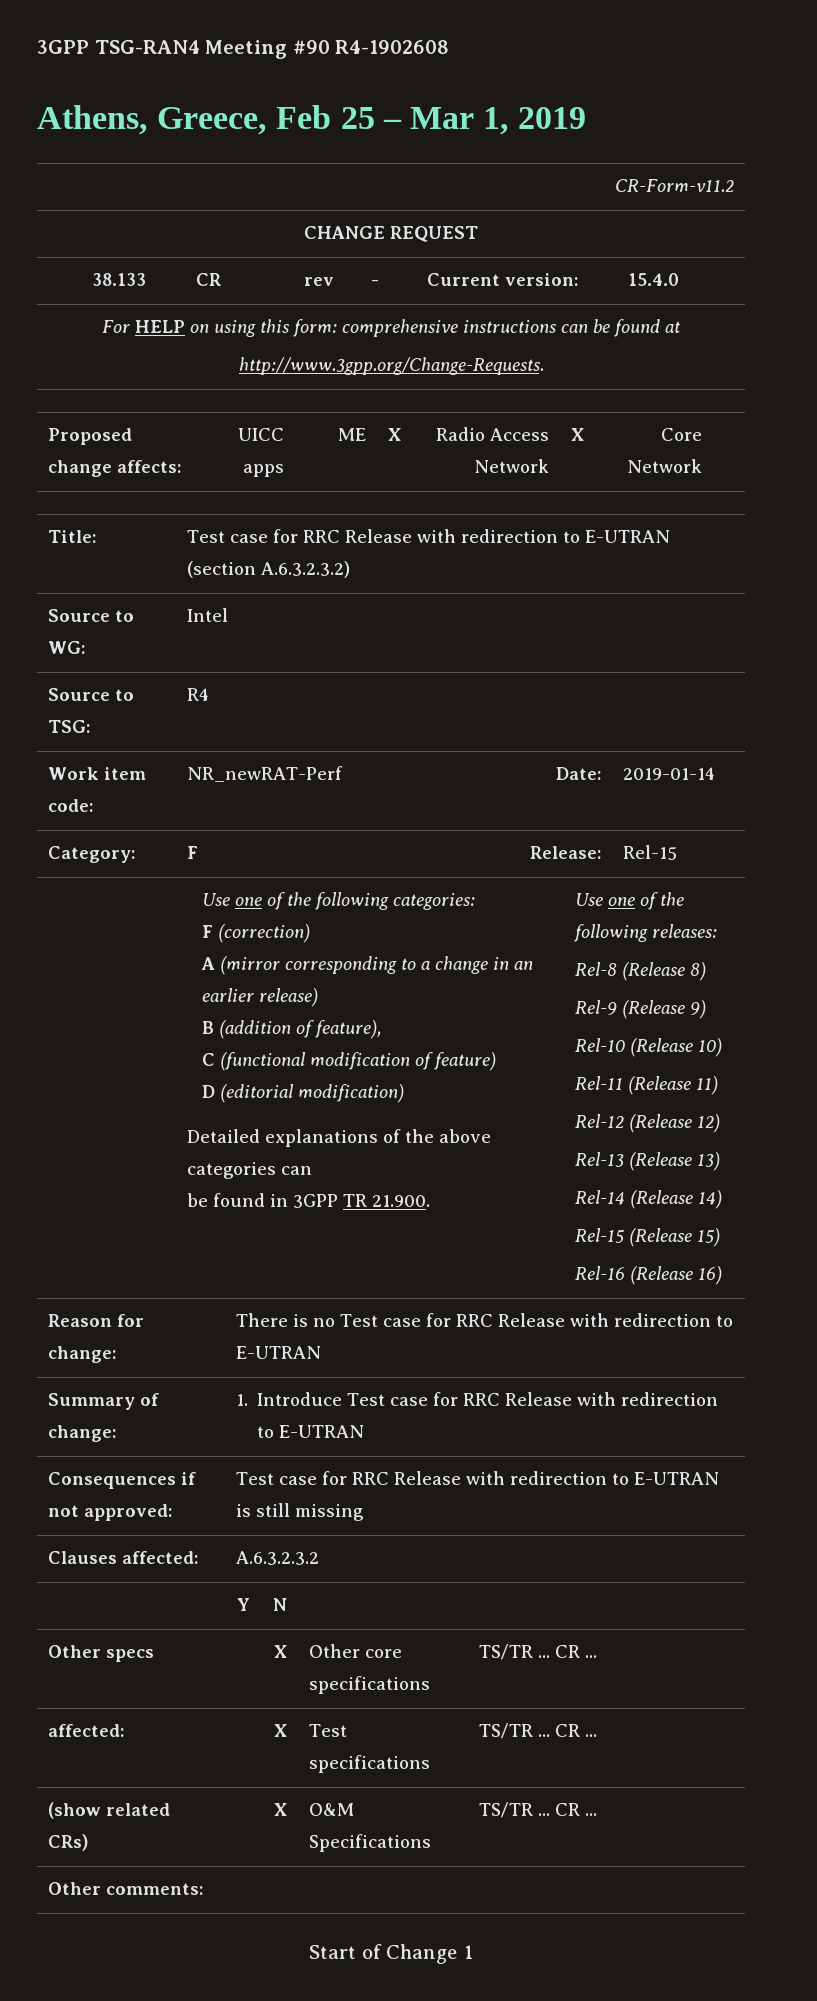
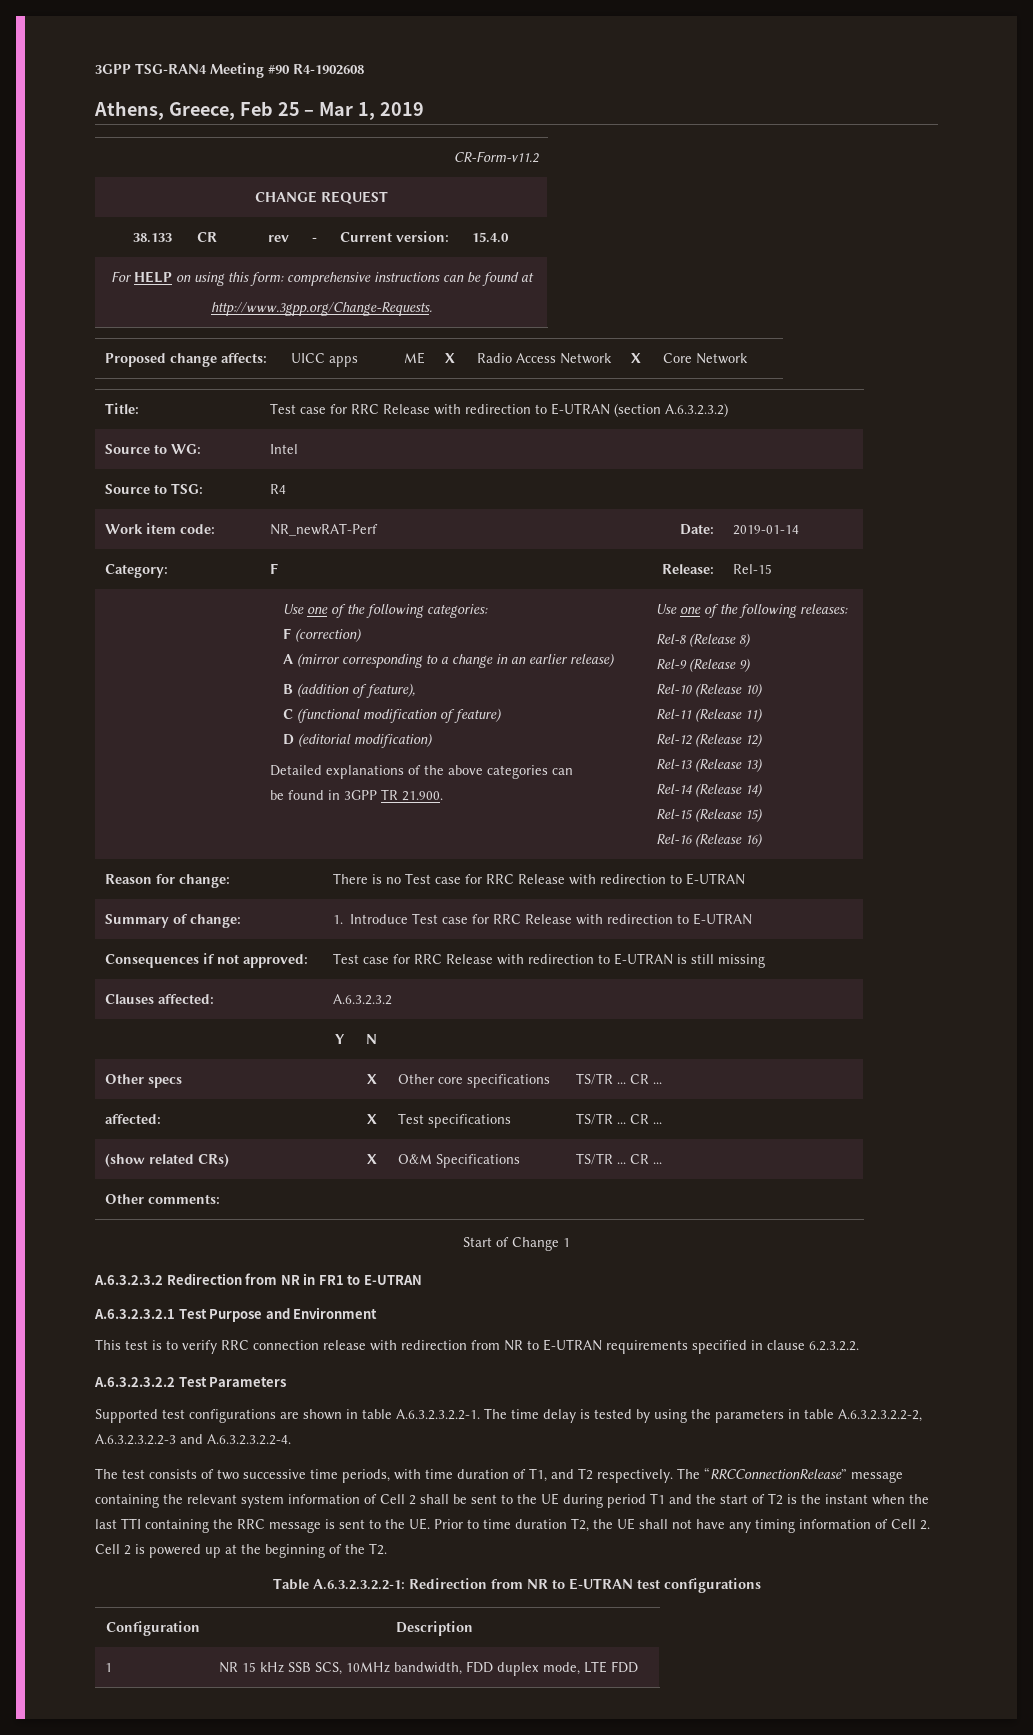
+ A.6.3.2.3.2 Redirection from NR in FR1 to E-UTRAN
+ A.6.3.2.3.2.1 Test Purpose and Environment
+ This test is to verify RRC connection release with redirection from NR to E-UTRAN requirements specified in clause 6.2.3.2.2.
+ A.6.3.2.3.2.2 Test Parameters
+ Supported test configurations are shown in table A.6.3.2.3.2.2-1. The time delay is tested by using the parameters in table A.6.3.2.3.2.2-2, A.6.3.2.3.2.2-3 and A.6.3.2.3.2.2-4.
+ The test consists of two successive time periods, with time duration of T1, and T2 respectively. The “RRCConnectionRelease” message containing the relevant system information of Cell 2 shall be sent to the UE during period T1 and the start of T2 is the instant when the last TTI containing the RRC message is sent to the UE. Prior to time duration T2, the UE shall not have any timing information of Cell 2. Cell 2 is powered up at the beginning of the T2.
+ Table A.6.3.2.3.2.2-1: Redirection from NR to E-UTRAN test configurations
+ Configuration | Description
+ 1 | NR 15 kHz SSB SCS, 10MHz bandwidth, FDD duplex mode, LTE FDD

